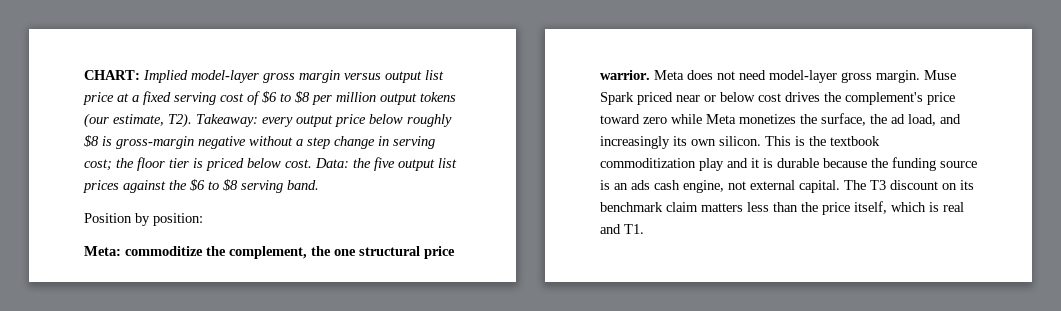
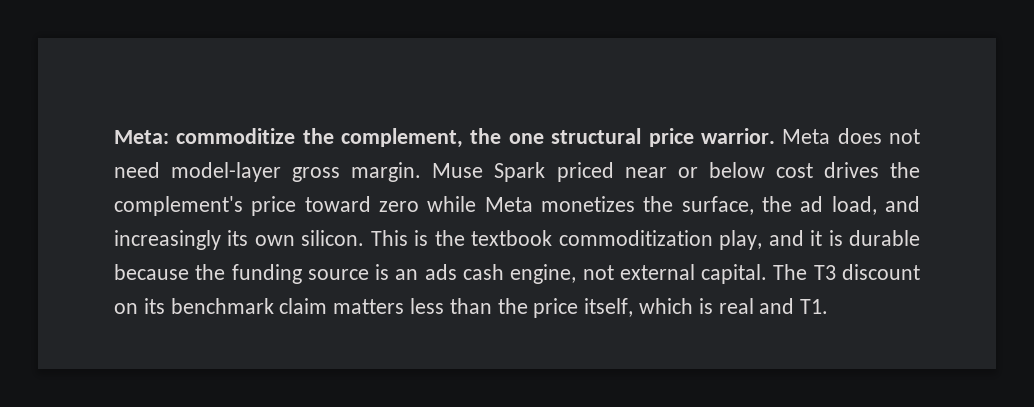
- CHART: Implied model-layer gross margin versus output list price at a fixed serving cost of $6 to $8 per million output tokens (our estimate, T2). Takeaway: every output price below roughly $8 is gross-margin negative without a step change in serving cost; the floor tier is priced below cost. Data: the five output list prices against the $6 to $8 serving band.
- Position by position:
- This is the textbook commoditization play and it is durable because the funding source is an ads cash engine, not external capital.
+ This is the textbook commoditization play, and it is durable because the funding source is an ads cash engine, not external capital.

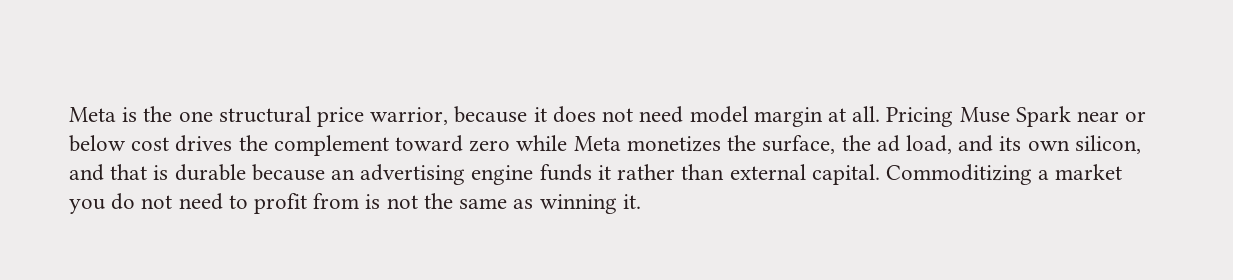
- Meta: commoditize the complement, the one structural price warrior. Meta does not need model-layer gross margin. Muse Spark priced near or below cost drives the complement's price toward zero while Meta monetizes the surface, the ad load, and increasingly its own silicon. This is the textbook commoditization play, and it is durable because the funding source is an ads cash engine, not external capital. The T3 discount on its benchmark claim matters less than the price itself, which is real and T1.
+ Meta is the one structural price warrior, because it does not need model margin at all. Pricing Muse Spark near or below cost drives the complement toward zero while Meta monetizes the surface, the ad load, and its own silicon, and that is durable because an advertising engine funds it rather than external capital. Commoditizing a market you do not need to profit from is not the same as winning it.

